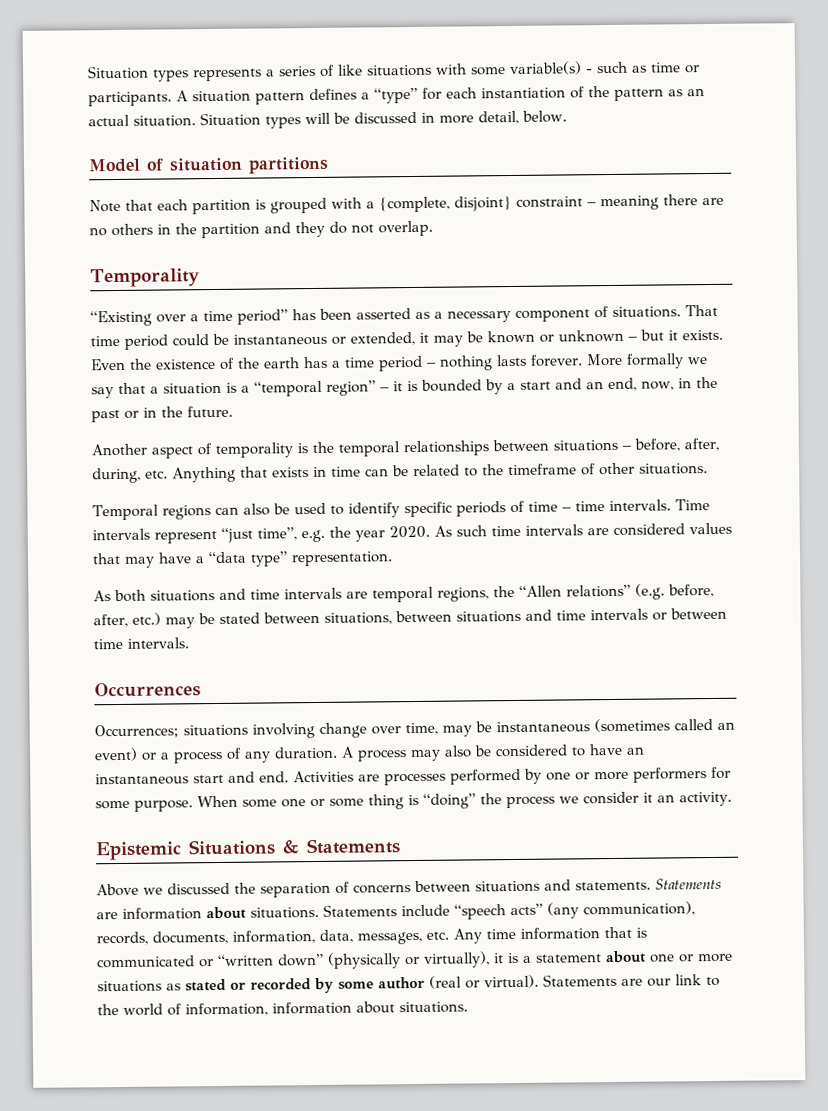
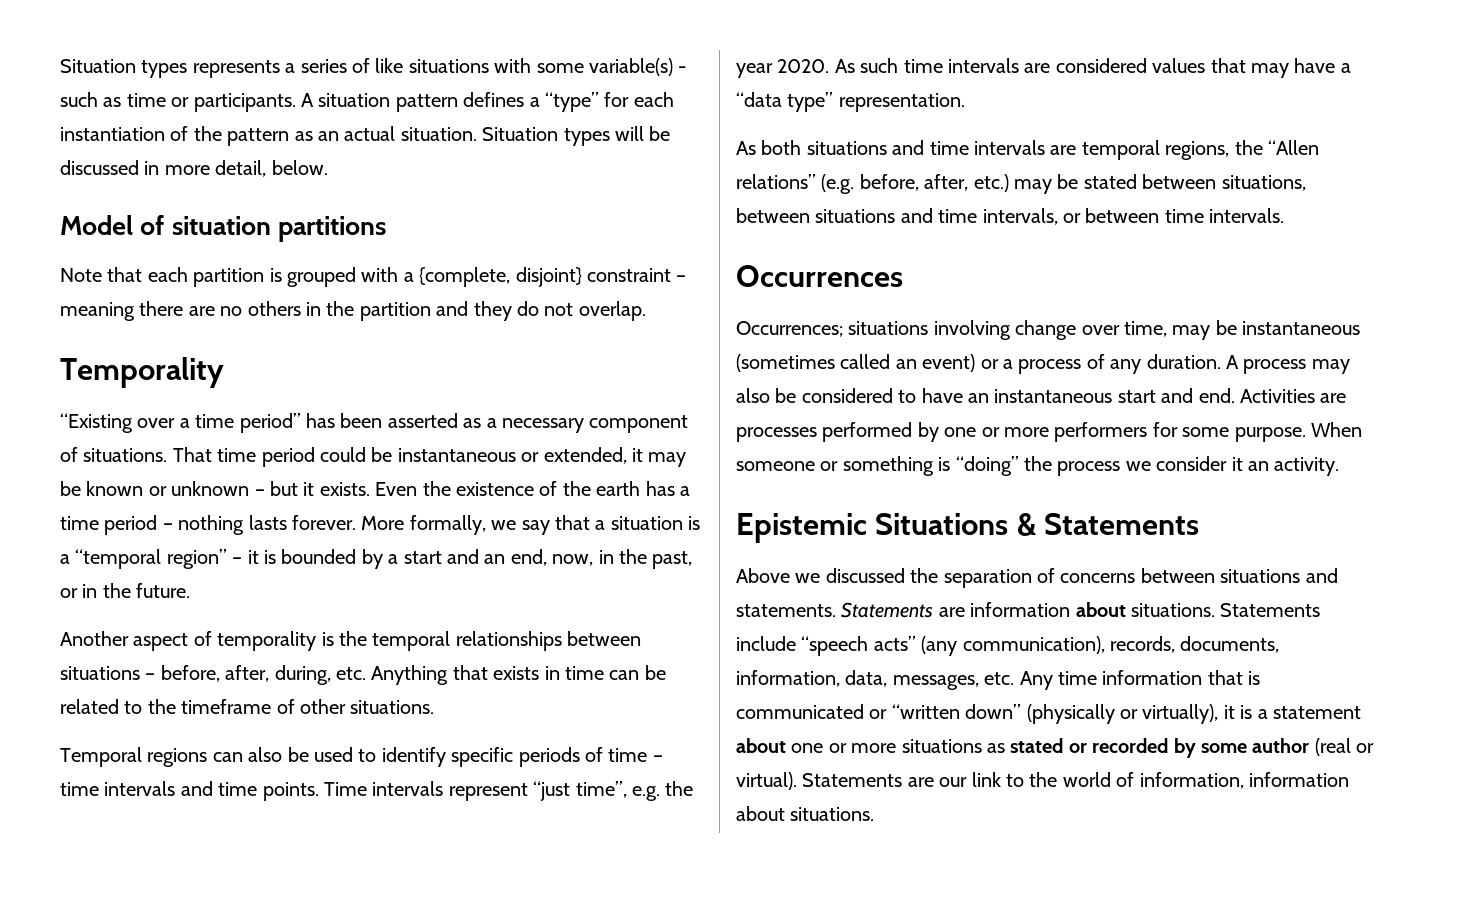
- More formally we say that a situation is a “temporal region” – it is bounded by a start and an end, now, in the past or in the future.
+ More formally, we say that a situation is a “temporal region” – it is bounded by a start and an end, now, in the past, or in the future.
- Temporal regions can also be used to identify specific periods of time – time intervals.
+ Temporal regions can also be used to identify specific periods of time – time intervals and time points.
- As both situations and time intervals are temporal regions, the “Allen relations” (e.g. before, after, etc.) may be stated between situations, between situations and time intervals or between time intervals.
+ As both situations and time intervals are temporal regions, the “Allen relations” (e.g. before, after, etc.) may be stated between situations, between situations and time intervals, or between time intervals.
- When some one or some thing is “doing” the process we consider it an activity.
+ When someone or something is “doing” the process we consider it an activity.

